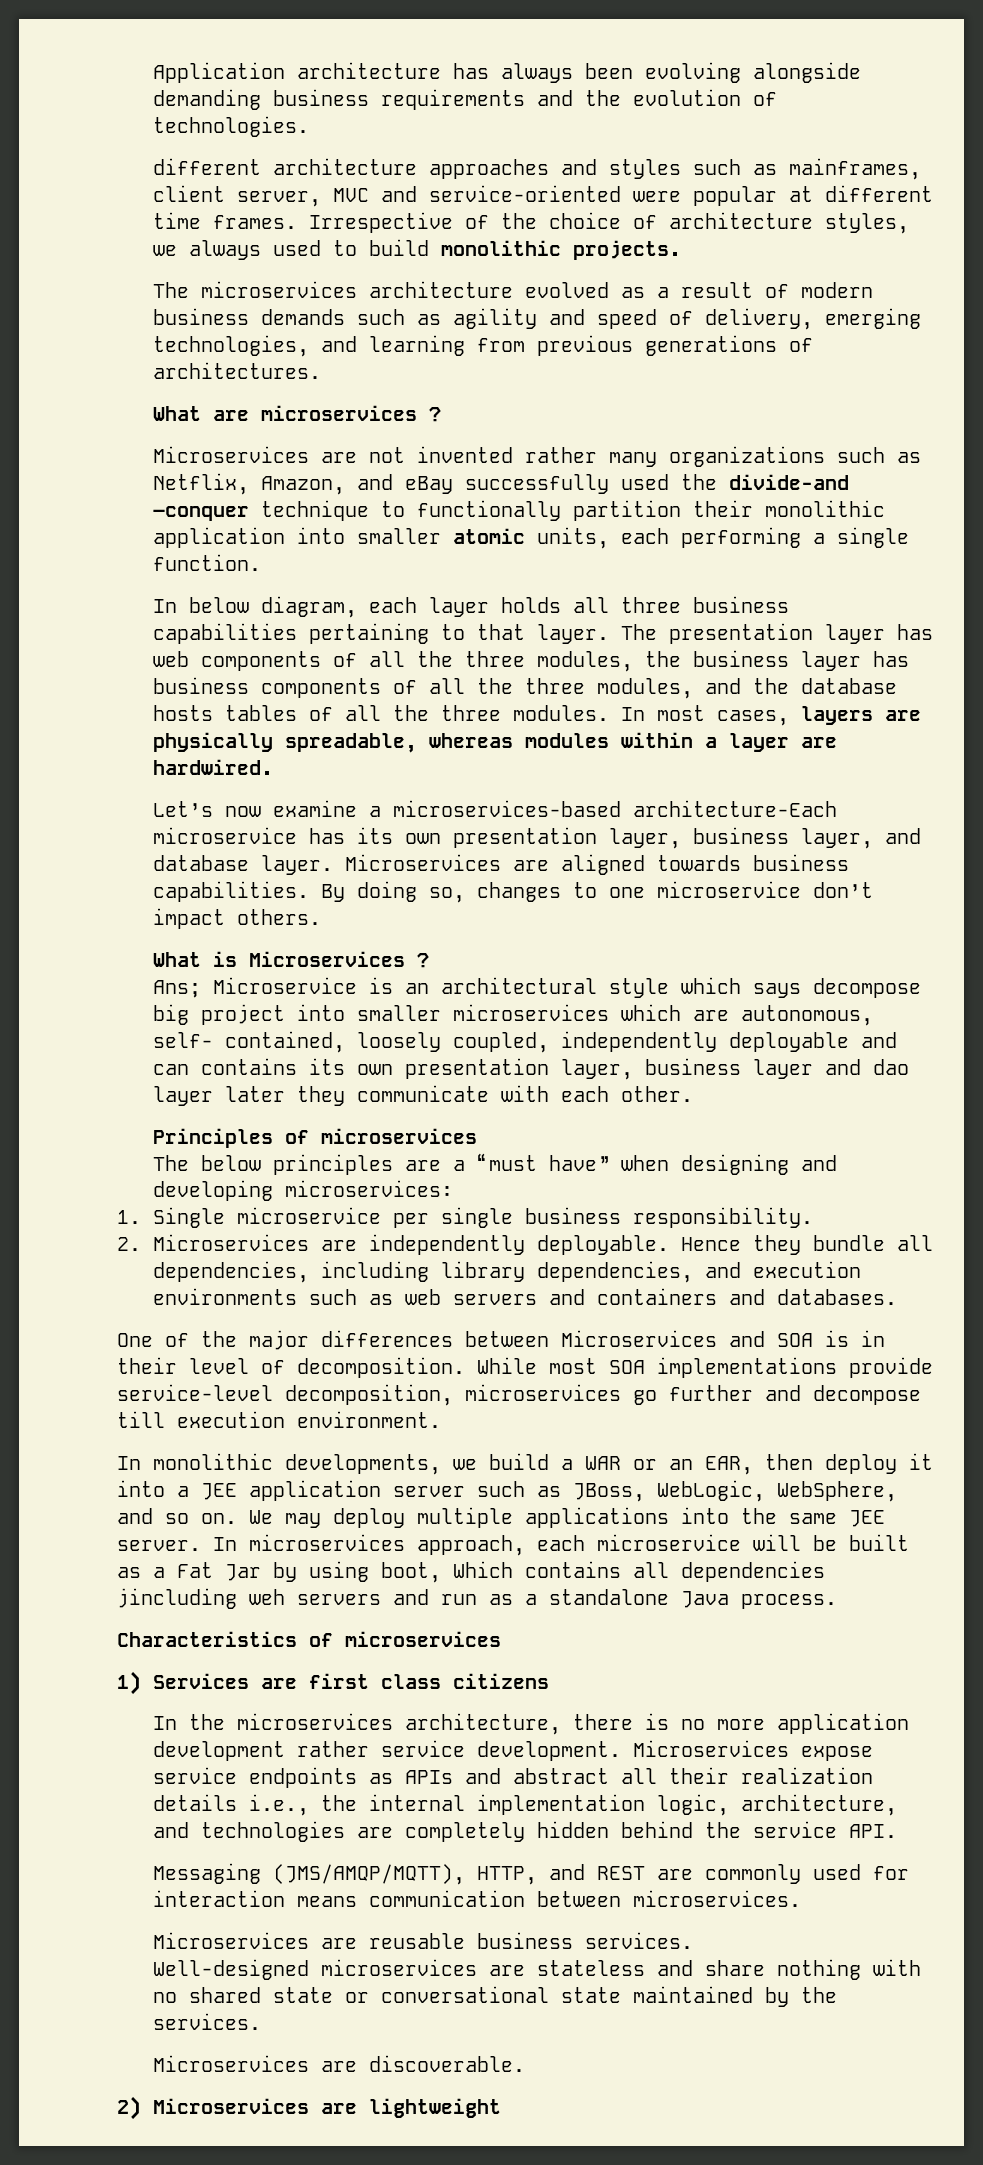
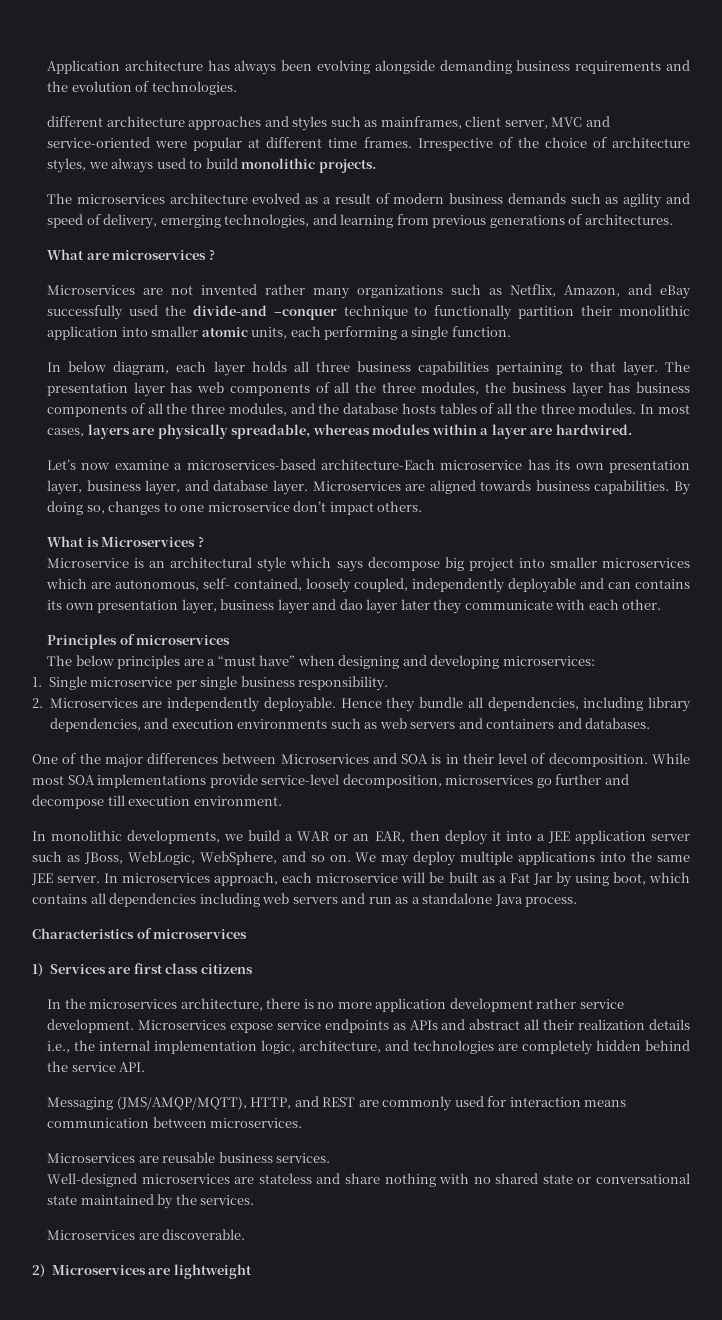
- Ans; Microservice is an architectural style which says decompose big project into smaller microservices which are autonomous, self- contained, loosely coupled, independently deployable and can contains its own presentation layer, business layer and dao layer later they communicate with each other.
+ Microservice is an architectural style which says decompose big project into smaller microservices which are autonomous, self- contained, loosely coupled, independently deployable and can contains its own presentation layer, business layer and dao layer later they communicate with each other.
- In microservices approach, each microservice will be built as a Fat Jar by using boot, Which contains all dependencies jincluding weh servers and run as a standalone Java process.
+ In microservices approach, each microservice will be built as a Fat Jar by using boot, which contains all dependencies including web servers and run as a standalone Java process.

